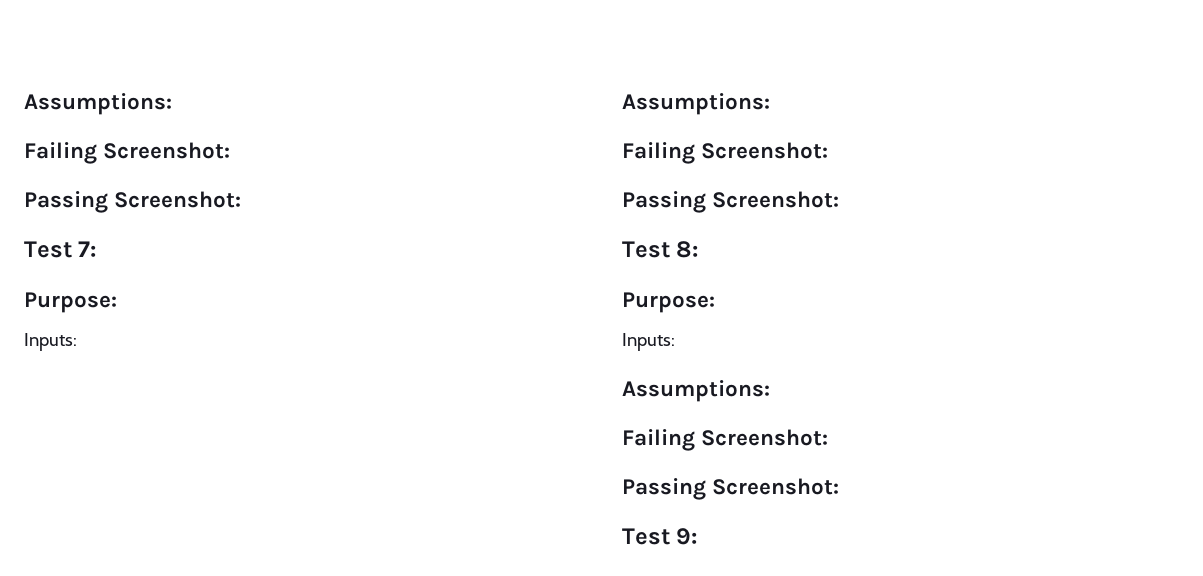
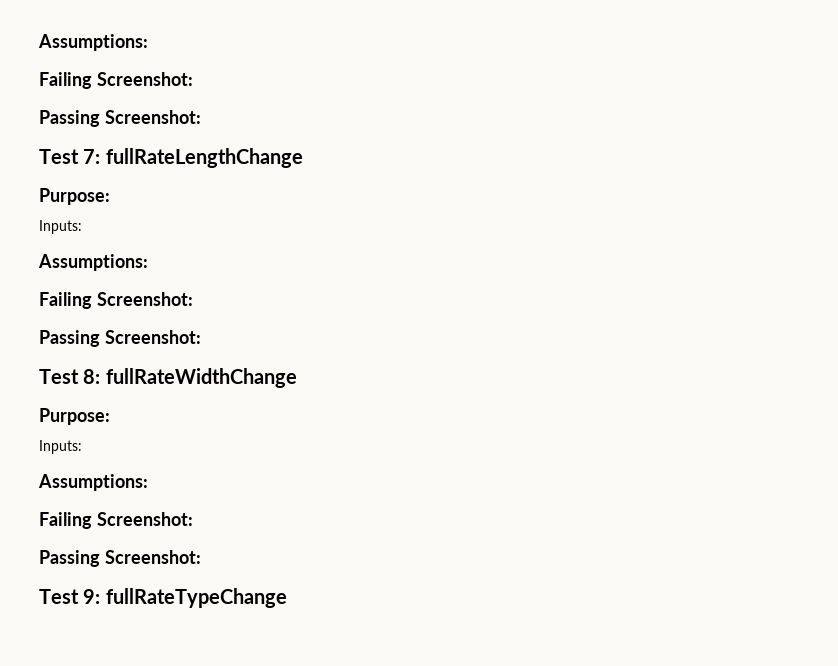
- Test 7:
+ Test 7: fullRateLengthChange
- Test 8:
+ Test 8: fullRateWidthChange
- Test 9:
+ Test 9: fullRateTypeChange

